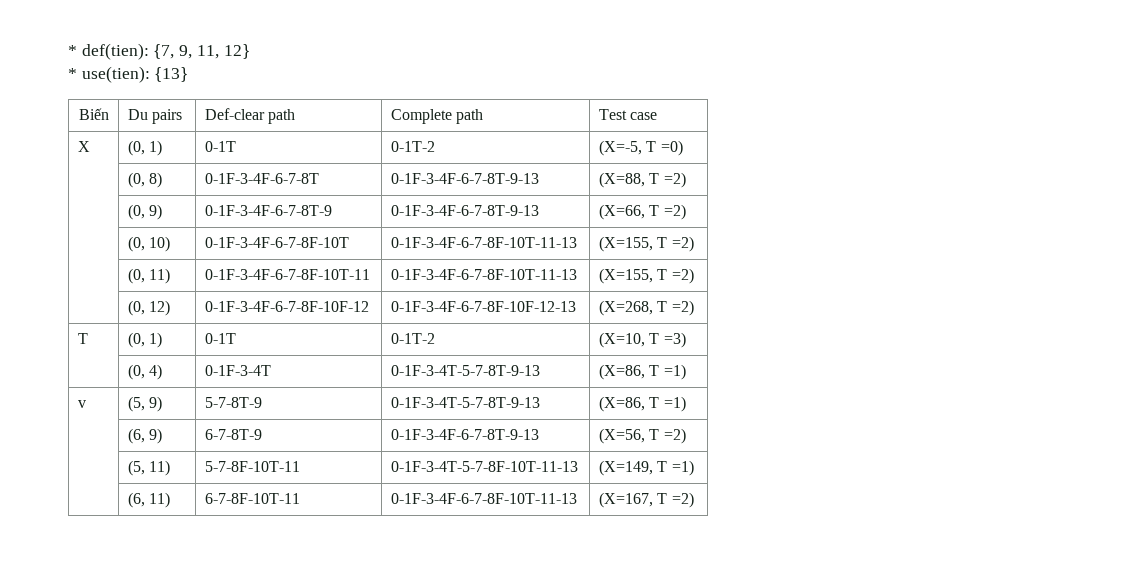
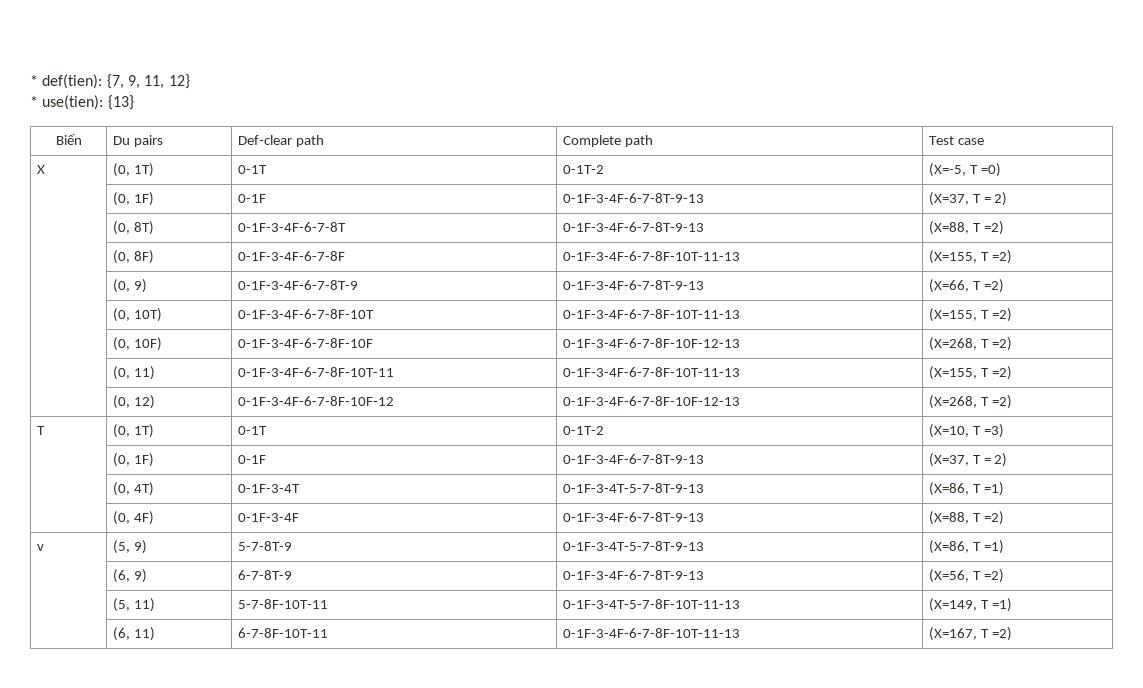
- X | (0, 1) | 0-1T | 0-1T-2 | (X=-5, T =0)
- | (0, 8) | 0-1F-3-4F-6-7-8T | 0-1F-3-4F-6-7-8T-9-13 | (X=88, T =2)
+ X | (0, 1T) | 0-1T | 0-1T-2 | (X=-5, T =0)
+ | (0, 1F) | 0-1F | 0-1F-3-4F-6-7-8T-9-13 | (X=37, T = 2)
+ | (0, 8T) | 0-1F-3-4F-6-7-8T | 0-1F-3-4F-6-7-8T-9-13 | (X=88, T =2)
+ | (0, 8F) | 0-1F-3-4F-6-7-8F | 0-1F-3-4F-6-7-8F-10T-11-13 | (X=155, T =2)
- | (0, 10) | 0-1F-3-4F-6-7-8F-10T | 0-1F-3-4F-6-7-8F-10T-11-13 | (X=155, T =2)
+ | (0, 10T) | 0-1F-3-4F-6-7-8F-10T | 0-1F-3-4F-6-7-8F-10T-11-13 | (X=155, T =2)
+ | (0, 10F) | 0-1F-3-4F-6-7-8F-10F | 0-1F-3-4F-6-7-8F-10F-12-13 | (X=268, T =2)
- T | (0, 1) | 0-1T | 0-1T-2 | (X=10, T =3)
- | (0, 4) | 0-1F-3-4T | 0-1F-3-4T-5-7-8T-9-13 | (X=86, T =1)
+ T | (0, 1T) | 0-1T | 0-1T-2 | (X=10, T =3)
+ | (0, 1F) | 0-1F | 0-1F-3-4F-6-7-8T-9-13 | (X=37, T = 2)
+ | (0, 4T) | 0-1F-3-4T | 0-1F-3-4T-5-7-8T-9-13 | (X=86, T =1)
+ | (0, 4F) | 0-1F-3-4F | 0-1F-3-4F-6-7-8T-9-13 | (X=88, T =2)

